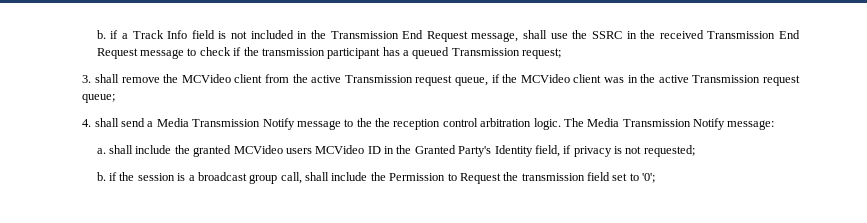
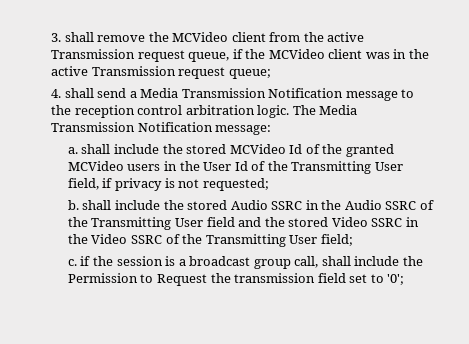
- b. if a Track Info field is not included in the Transmission End Request message, shall use the SSRC in the received Transmission End Request message to check if the transmission participant has a queued Transmission request;
- 4. shall send a Media Transmission Notify message to the the reception control arbitration logic.
+ 4. shall send a Media Transmission Notification message to the reception control arbitration logic.
- The Media Transmission Notify message:
+ The Media Transmission Notification message:
- a. shall include the granted MCVideo users MCVideo ID in the Granted Party's Identity field, if privacy is not requested;
+ a. shall include the stored MCVideo Id of the granted MCVideo users in the User Id of the Transmitting User field, if privacy is not requested;
- b. if the session is a broadcast group call, shall include the Permission to Request the transmission field set to '0';
+ b. shall include the stored Audio SSRC in the Audio SSRC of the Transmitting User field and the stored Video SSRC in the Video SSRC of the Transmitting User field;
+ c. if the session is a broadcast group call, shall include the Permission to Request the transmission field set to '0';

